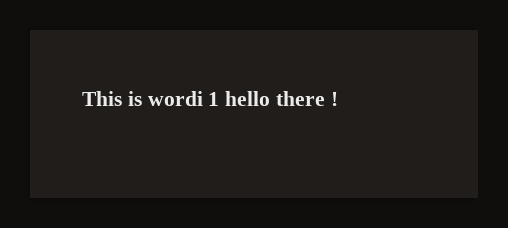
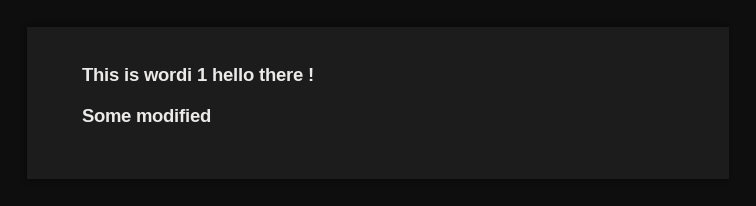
+ Some modified

